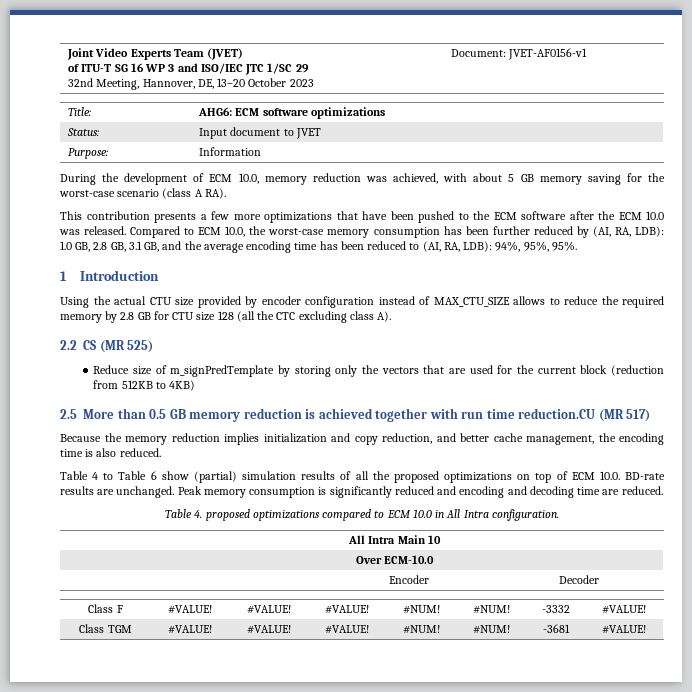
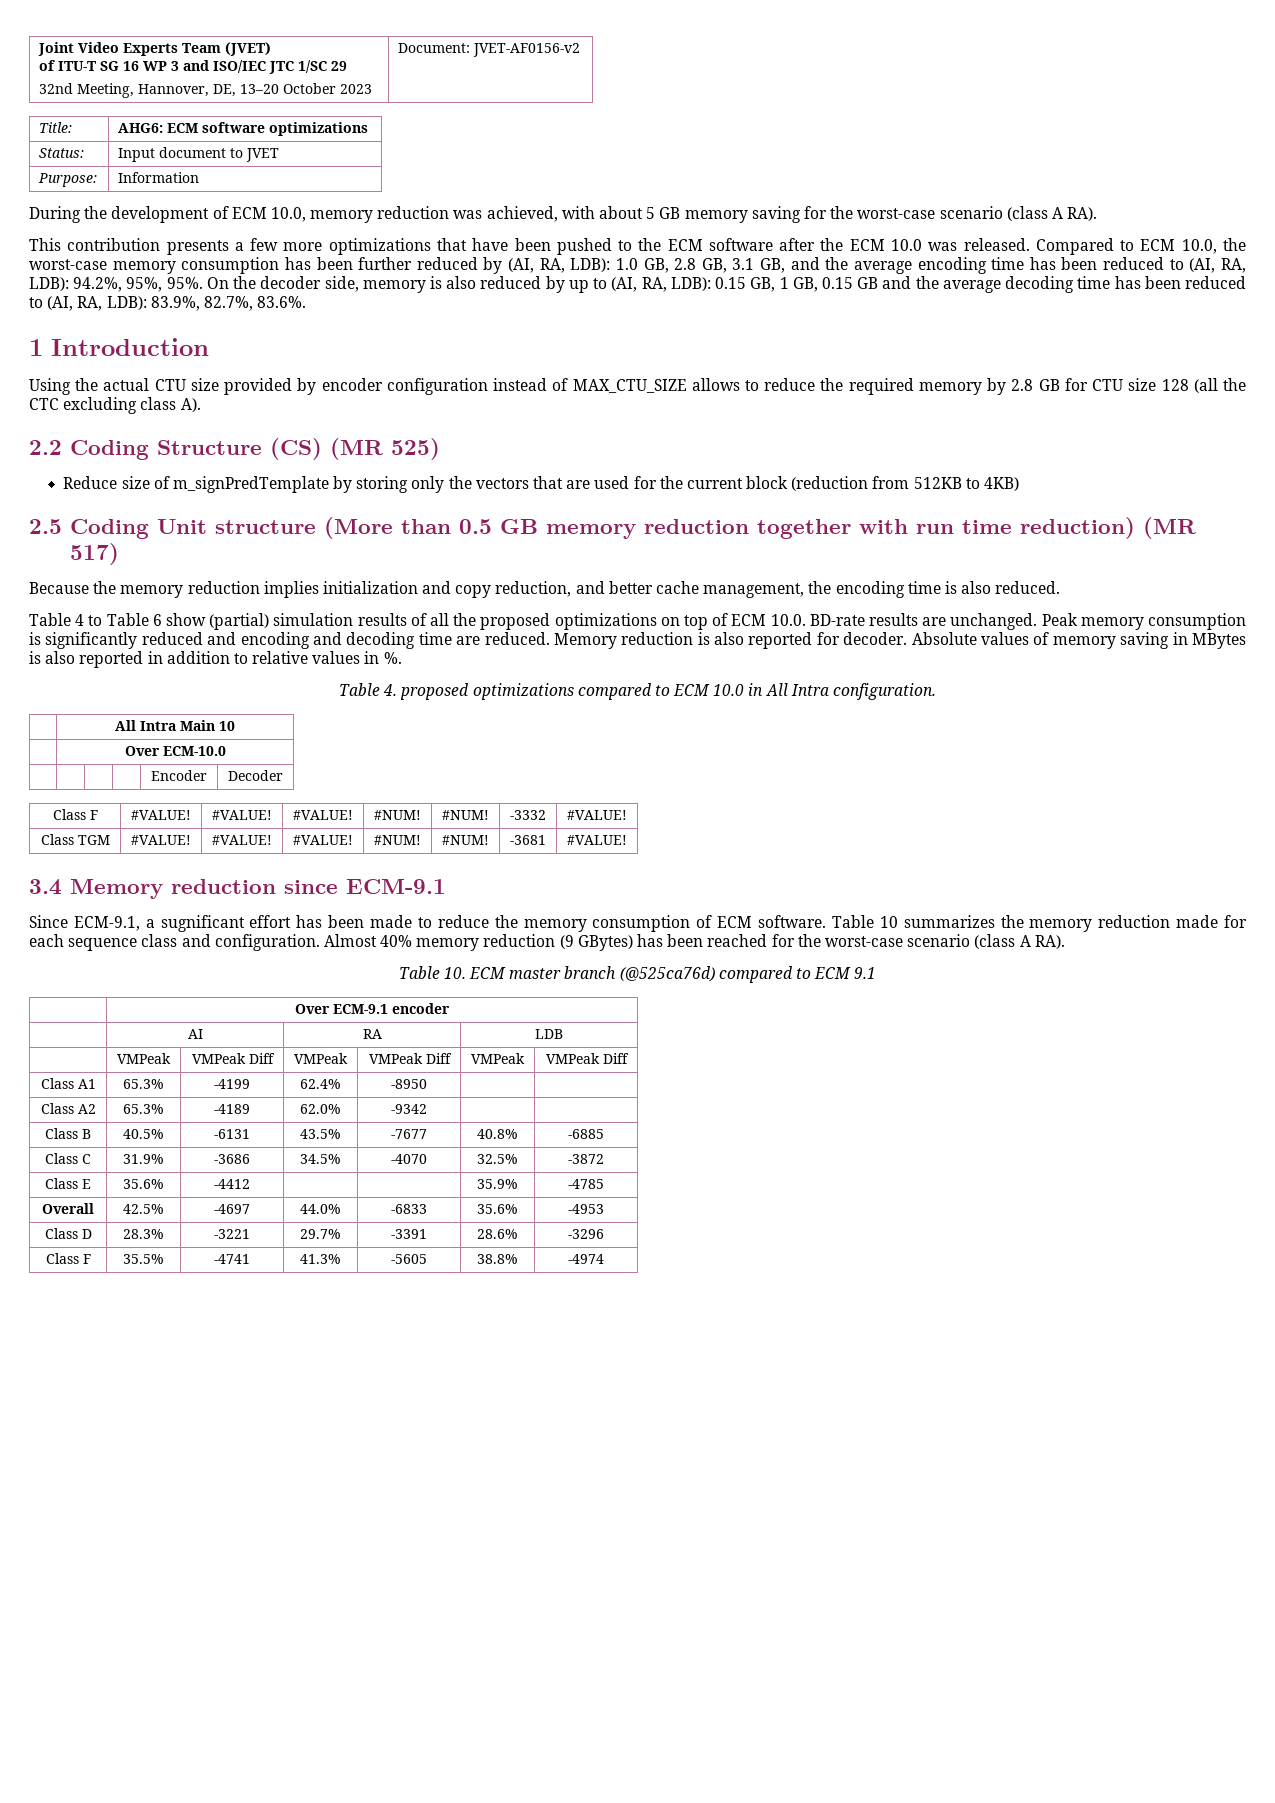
  Joint Video Experts Team (JVET)
  of ITU-T SG 16 WP 3 and ISO/IEC JTC 1/SC 29
- 32nd Meeting, Hannover, DE, 13–20 October 2023 | Document: JVET-AF0156-v1
+ 32nd Meeting, Hannover, DE, 13–20 October 2023 | Document: JVET-AF0156-v2
- Compared to ECM 10.0, the worst-case memory consumption has been further reduced by (AI, RA, LDB): 1.0 GB, 2.8 GB, 3.1 GB, and the average encoding time has been reduced to (AI, RA, LDB): 94%, 95%, 95%.
+ Compared to ECM 10.0, the worst-case memory consumption has been further reduced by (AI, RA, LDB): 1.0 GB, 2.8 GB, 3.1 GB, and the average encoding time has been reduced to (AI, RA, LDB): 94.2%, 95%, 95%. On the decoder side, memory is also reduced by up to (AI, RA, LDB): 0.15 GB, 1 GB, 0.15 GB and the average decoding time has been reduced to (AI, RA, LDB): 83.9%, 82.7%, 83.6%.
- 2.2 CS (MR 525)
+ 2.2 Coding Structure (CS) (MR 525)
- 2.5 More than 0.5 GB memory reduction is achieved together with run time reduction.CU (MR 517)
+ 2.5 Coding Unit structure (More than 0.5 GB memory reduction together with run time reduction) (MR 517)
+ Memory reduction is also reported for decoder. Absolute values of memory saving in MBytes is also reported in addition to relative values in %.
+ 3.4 Memory reduction since ECM-9.1
+ Since ECM-9.1, a sugnificant effort has been made to reduce the memory consumption of ECM software. Table 10 summarizes the memory reduction made for each sequence class and configuration. Almost 40% memory reduction (9 GBytes) has been reached for the worst-case scenario (class A RA).
+ Table 10. ECM master branch (@525ca76d) compared to ECM 9.1
+ | Over ECM-9.1 encoder
+ | AI | RA | LDB
+ | VMPeak | VMPeak Diff | VMPeak | VMPeak Diff | VMPeak | VMPeak Diff
+ Class A1 | 65.3% | -4199 | 62.4% | -8950 | |
+ Class A2 | 65.3% | -4189 | 62.0% | -9342 | |
+ Class B | 40.5% | -6131 | 43.5% | -7677 | 40.8% | -6885
+ Class C | 31.9% | -3686 | 34.5% | -4070 | 32.5% | -3872
+ Class E | 35.6% | -4412 | | | 35.9% | -4785
+ Overall | 42.5% | -4697 | 44.0% | -6833 | 35.6% | -4953
+ Class D | 28.3% | -3221 | 29.7% | -3391 | 28.6% | -3296
+ Class F | 35.5% | -4741 | 41.3% | -5605 | 38.8% | -4974

